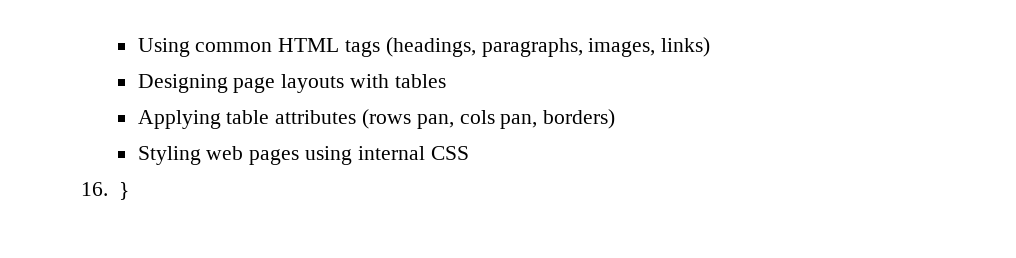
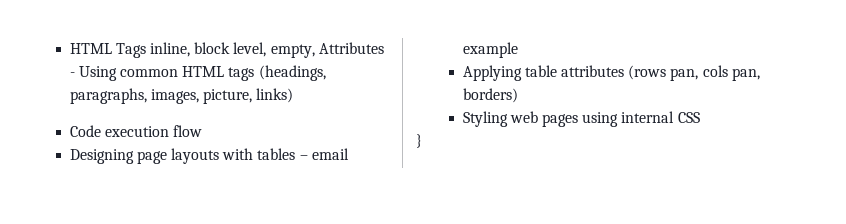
- Using common HTML tags (headings, paragraphs, images, links)
+ HTML Tags inline, block level, empty, Attributes - Using common HTML tags (headings, paragraphs, images, picture, links)
+ Code execution flow
- Designing page layouts with tables
+ Designing page layouts with tables – email example
- 16. }
+ }

